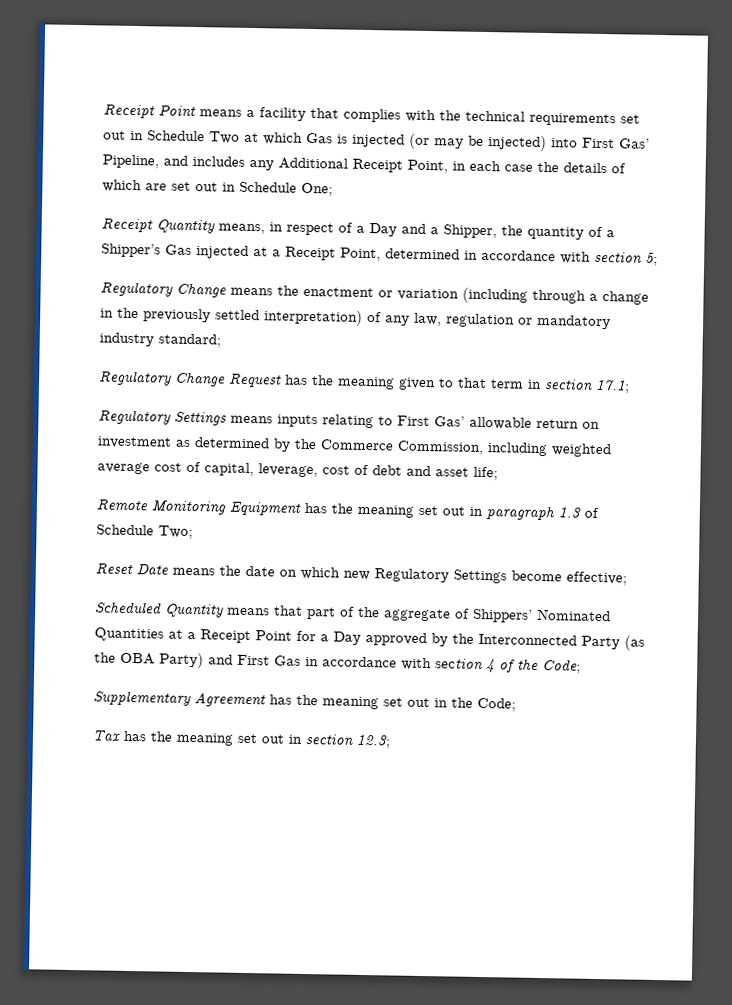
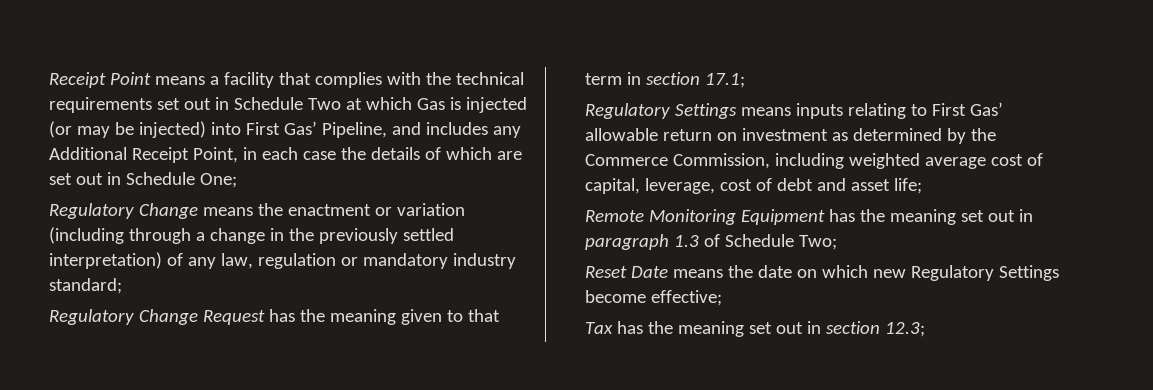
- Receipt Quantity means, in respect of a Day and a Shipper, the quantity of a Shipper’s Gas injected at a Receipt Point, determined in accordance with section 5;
- Scheduled Quantity means that part of the aggregate of Shippers’ Nominated Quantities at a Receipt Point for a Day approved by the Interconnected Party (as the OBA Party) and First Gas in accordance with section 4 of the Code;
- Supplementary Agreement has the meaning set out in the Code;

